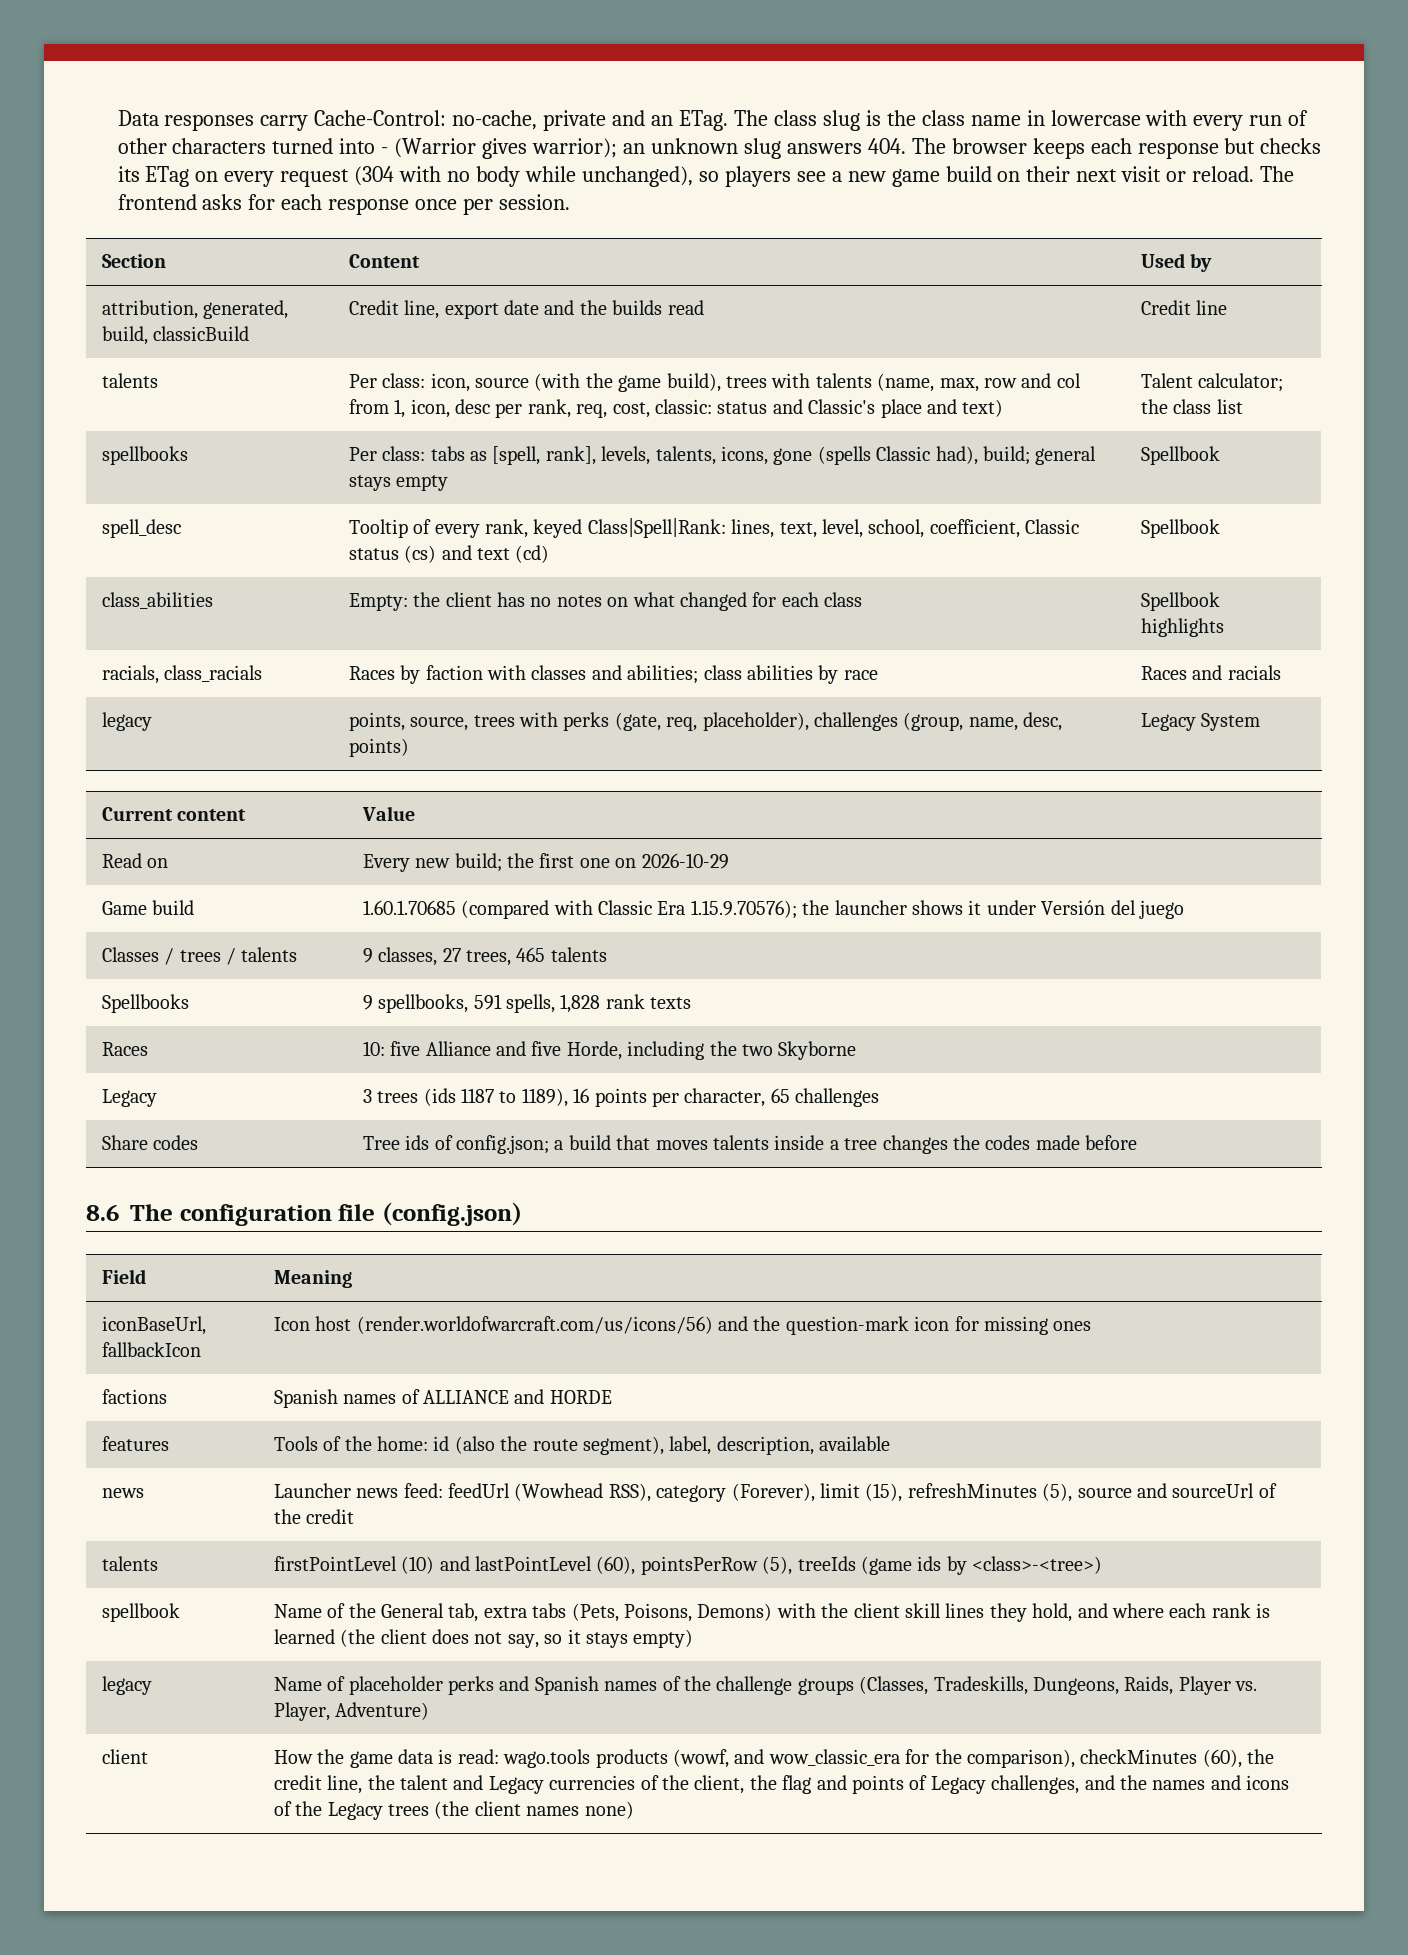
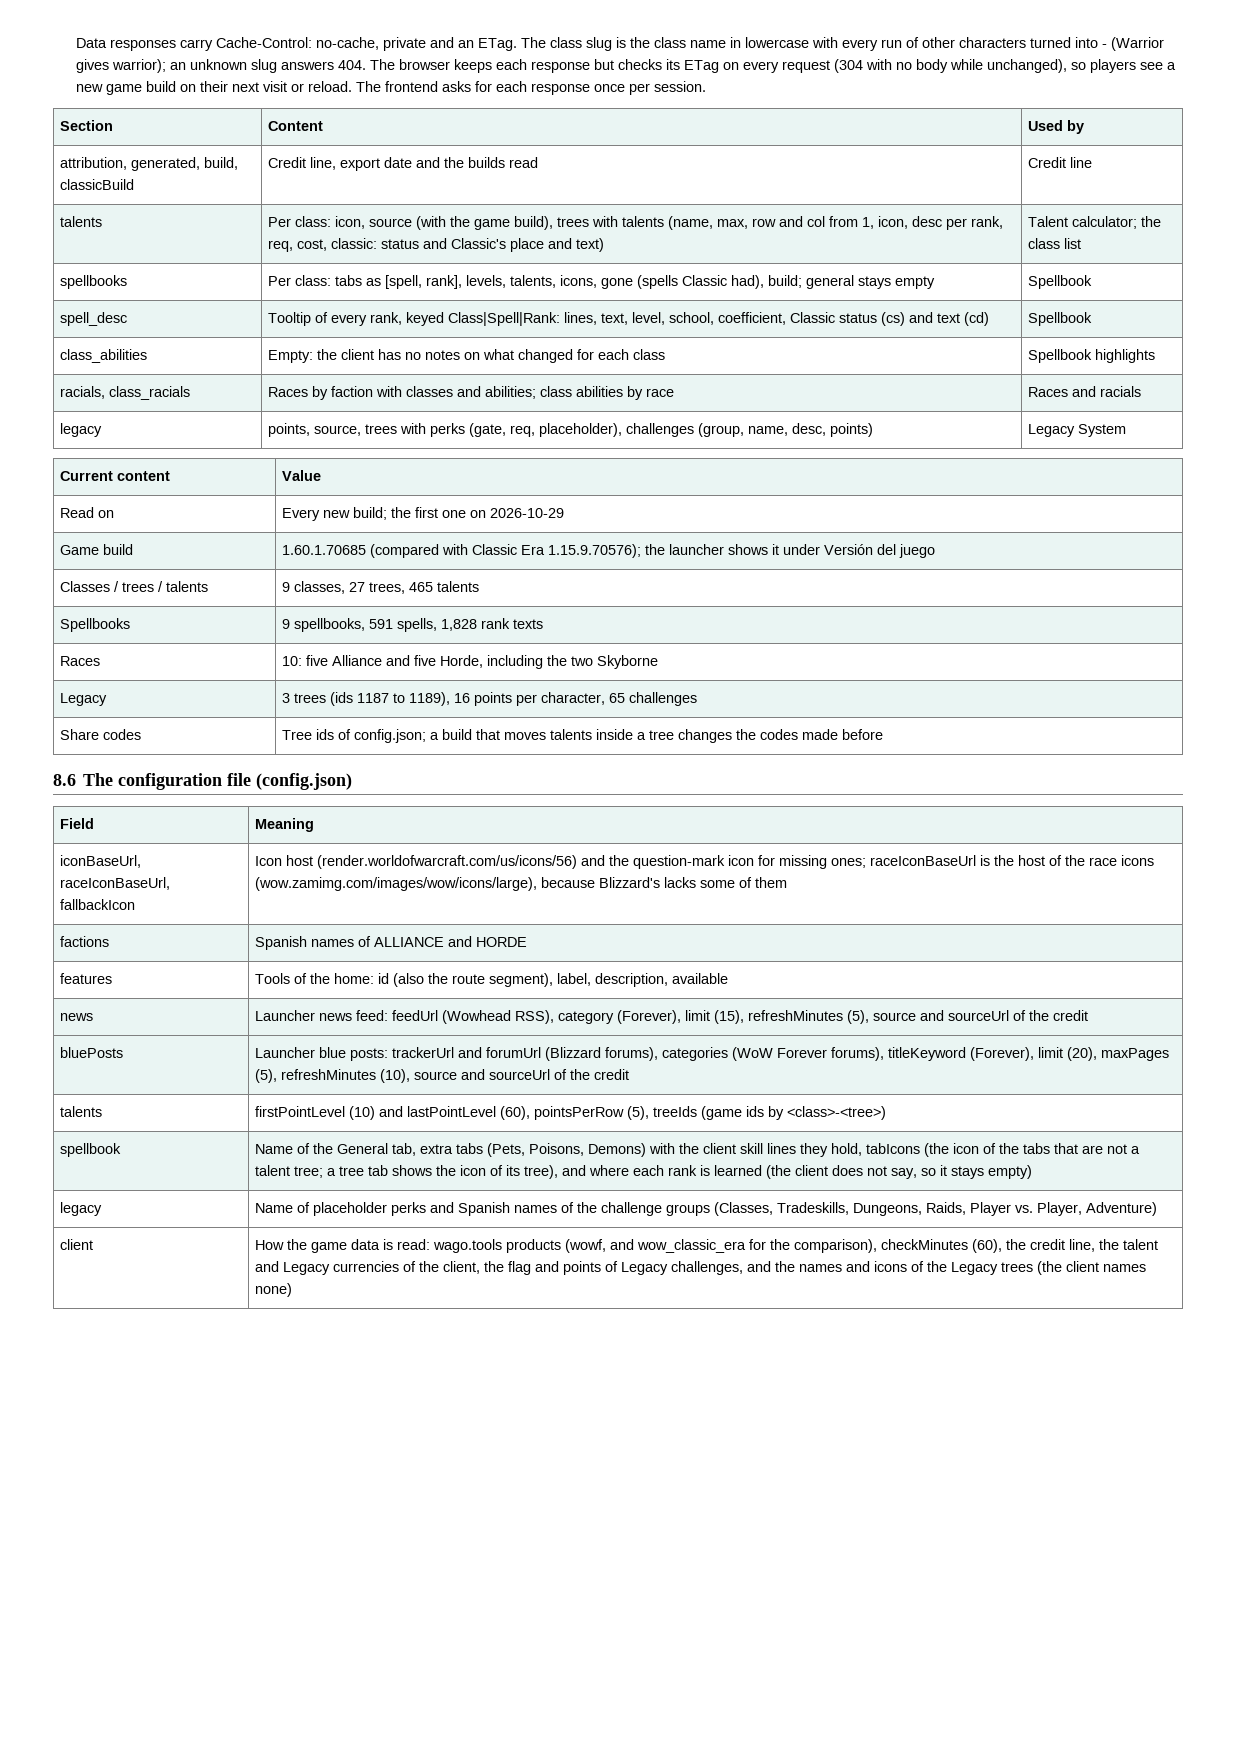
- iconBaseUrl, fallbackIcon | Icon host (render.worldofwarcraft.com/us/icons/56) and the question-mark icon for missing ones
+ iconBaseUrl, raceIconBaseUrl, fallbackIcon | Icon host (render.worldofwarcraft.com/us/icons/56) and the question-mark icon for missing ones; raceIconBaseUrl is the host of the race icons (wow.zamimg.com/images/wow/icons/large), because Blizzard's lacks some of them
+ bluePosts | Launcher blue posts: trackerUrl and forumUrl (Blizzard forums), categories (WoW Forever forums), titleKeyword (Forever), limit (20), maxPages (5), refreshMinutes (10), source and sourceUrl of the credit
- Name of the General tab, extra tabs (Pets, Poisons, Demons) with the client skill lines they hold, and where each rank is learned (the client does not say, so it stays empty)
+ Name of the General tab, extra tabs (Pets, Poisons, Demons) with the client skill lines they hold, tabIcons (the icon of the tabs that are not a talent tree; a tree tab shows the icon of its tree), and where each rank is learned (the client does not say, so it stays empty)

